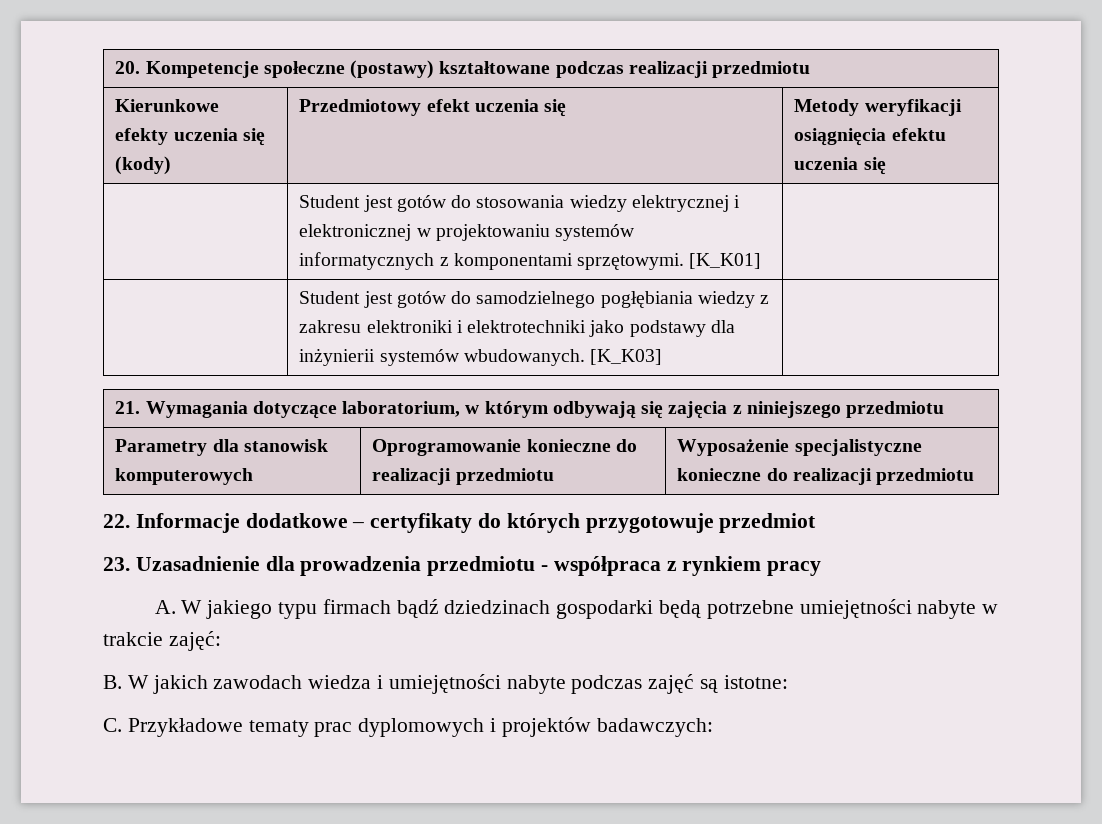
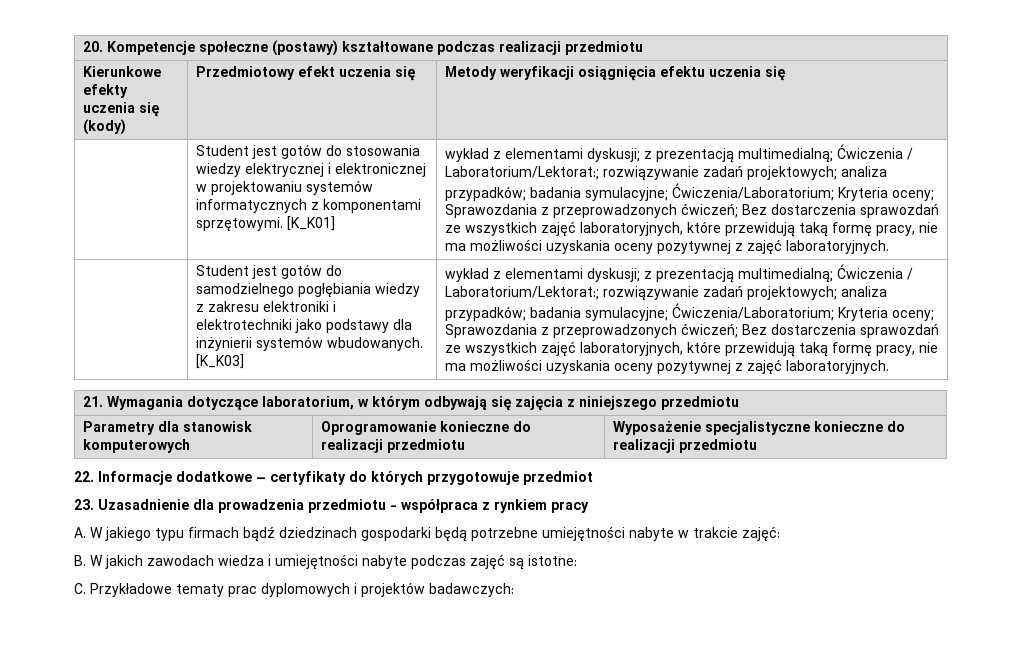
- [K_K01]
+ [K_K01] | wykład z elementami dyskusji; z prezentacją multimedialną; Ćwiczenia / Laboratorium/Lektorat:; rozwiązywanie zadań projektowych; analiza przypadków; badania symulacyjne; Ćwiczenia/Laboratorium; Kryteria oceny; Sprawozdania z przeprowadzonych ćwiczeń; Bez dostarczenia sprawozdań ze wszystkich zajęć laboratoryjnych, które przewidują taką formę pracy, nie ma możliwości uzyskania oceny pozytywnej z zajęć laboratoryjnych.
- [K_K03]
+ [K_K03] | wykład z elementami dyskusji; z prezentacją multimedialną; Ćwiczenia / Laboratorium/Lektorat:; rozwiązywanie zadań projektowych; analiza przypadków; badania symulacyjne; Ćwiczenia/Laboratorium; Kryteria oceny; Sprawozdania z przeprowadzonych ćwiczeń; Bez dostarczenia sprawozdań ze wszystkich zajęć laboratoryjnych, które przewidują taką formę pracy, nie ma możliwości uzyskania oceny pozytywnej z zajęć laboratoryjnych.

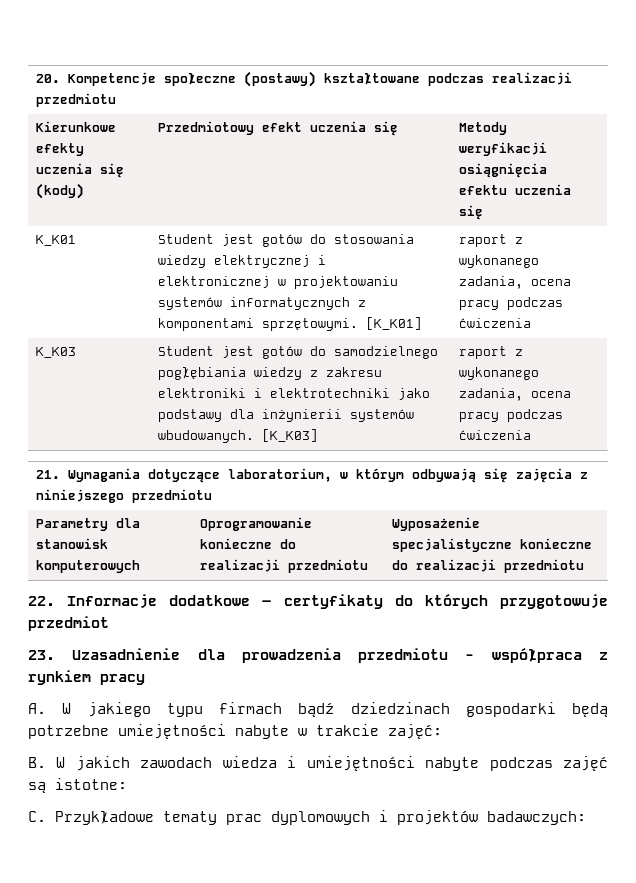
+ K_K01
- [K_K01] | wykład z elementami dyskusji; z prezentacją multimedialną; Ćwiczenia / Laboratorium/Lektorat:; rozwiązywanie zadań projektowych; analiza przypadków; badania symulacyjne; Ćwiczenia/Laboratorium; Kryteria oceny; Sprawozdania z przeprowadzonych ćwiczeń; Bez dostarczenia sprawozdań ze wszystkich zajęć laboratoryjnych, które przewidują taką formę pracy, nie ma możliwości uzyskania oceny pozytywnej z zajęć laboratoryjnych.
- | Student jest gotów do samodzielnego pogłębiania wiedzy z zakresu elektroniki i elektrotechniki jako podstawy dla inżynierii systemów wbudowanych. [K_K03] | wykład z elementami dyskusji; z prezentacją multimedialną; Ćwiczenia / Laboratorium/Lektorat:; rozwiązywanie zadań projektowych; analiza przypadków; badania symulacyjne; Ćwiczenia/Laboratorium; Kryteria oceny; Sprawozdania z przeprowadzonych ćwiczeń; Bez dostarczenia sprawozdań ze wszystkich zajęć laboratoryjnych, które przewidują taką formę pracy, nie ma możliwości uzyskania oceny pozytywnej z zajęć laboratoryjnych.
+ [K_K01] | raport z wykonanego zadania, ocena pracy podczas ćwiczenia
+ K_K03 | Student jest gotów do samodzielnego pogłębiania wiedzy z zakresu elektroniki i elektrotechniki jako podstawy dla inżynierii systemów wbudowanych. [K_K03] | raport z wykonanego zadania, ocena pracy podczas ćwiczenia

